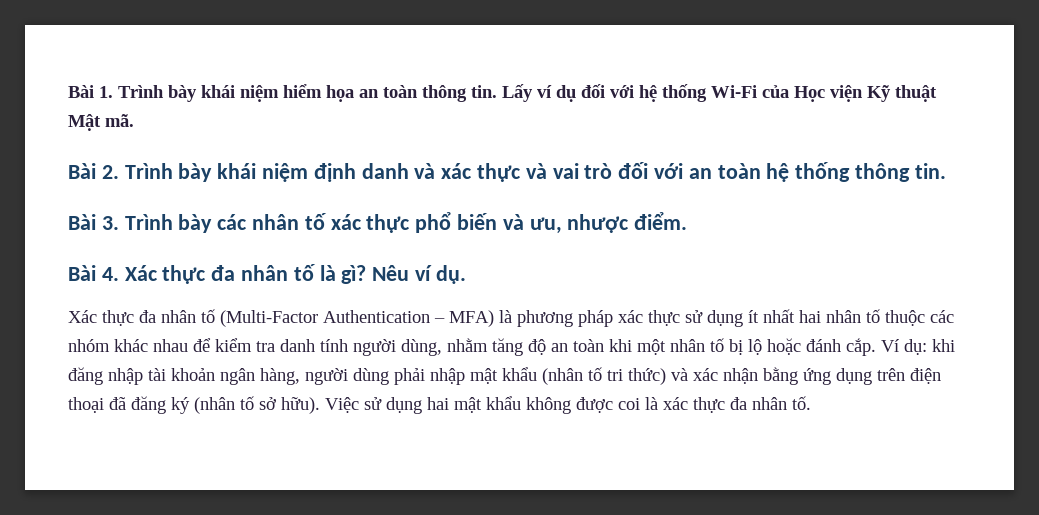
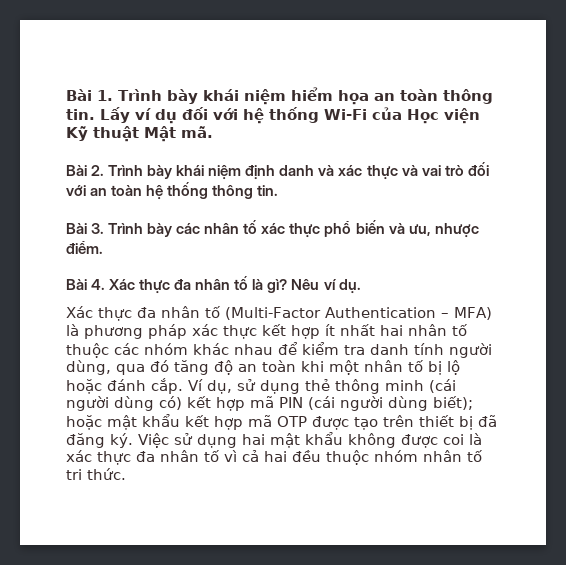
- Xác thực đa nhân tố (Multi-Factor Authentication – MFA) là phương pháp xác thực sử dụng ít nhất hai nhân tố thuộc các nhóm khác nhau để kiểm tra danh tính người dùng, nhằm tăng độ an toàn khi một nhân tố bị lộ hoặc đánh cắp.
+ Xác thực đa nhân tố (Multi-Factor Authentication – MFA) là phương pháp xác thực kết hợp ít nhất hai nhân tố thuộc các nhóm khác nhau để kiểm tra danh tính người dùng, qua đó tăng độ an toàn khi một nhân tố bị lộ hoặc đánh cắp.
- Ví dụ: khi đăng nhập tài khoản ngân hàng, người dùng phải nhập mật khẩu (nhân tố tri thức) và xác nhận bằng ứng dụng trên điện thoại đã đăng ký (nhân tố sở hữu).
+ Ví dụ, sử dụng thẻ thông minh (cái người dùng có) kết hợp mã PIN (cái người dùng biết); hoặc mật khẩu kết hợp mã OTP được tạo trên thiết bị đã đăng ký.
- Việc sử dụng hai mật khẩu không được coi là xác thực đa nhân tố.
+ Việc sử dụng hai mật khẩu không được coi là xác thực đa nhân tố vì cả hai đều thuộc nhóm nhân tố tri thức.

